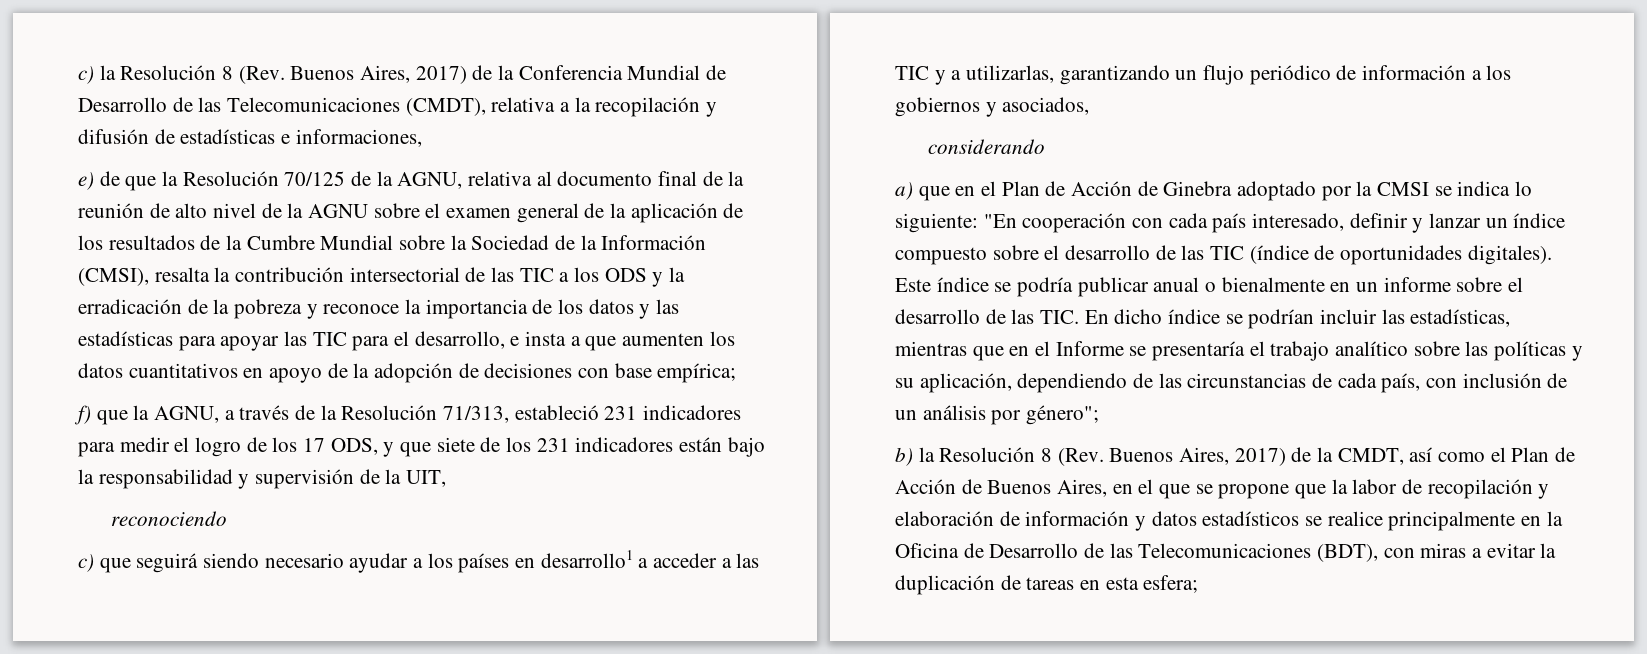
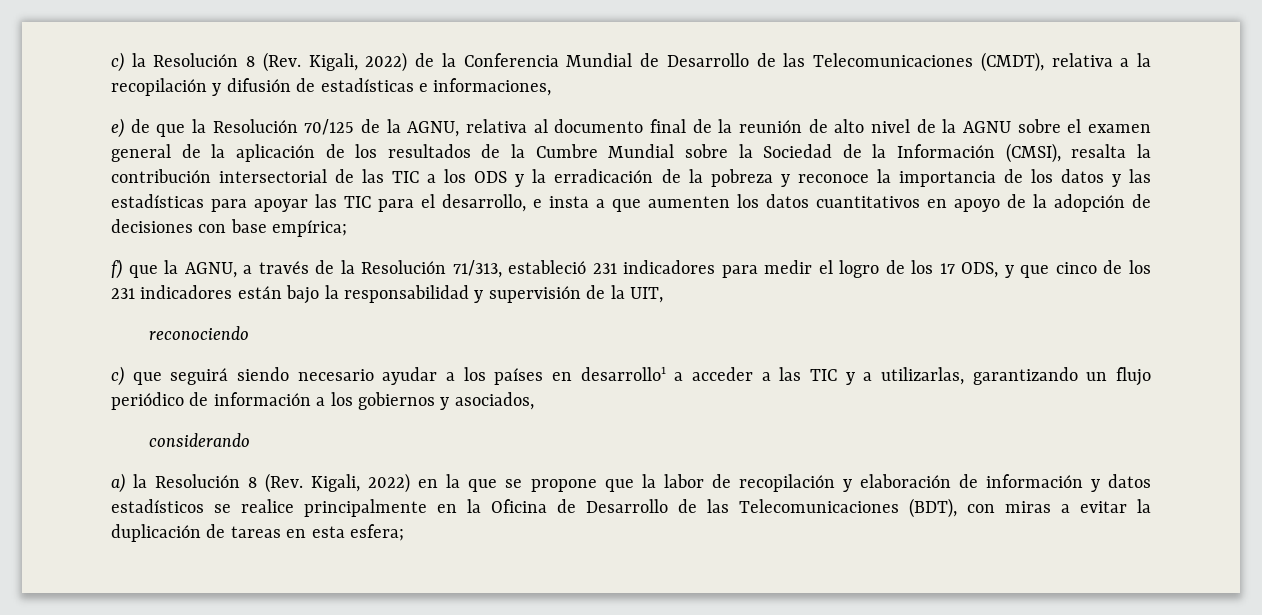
- c) la Resolución 8 (Rev. Buenos Aires, 2017) de la Conferencia Mundial de Desarrollo de las Telecomunicaciones (CMDT), relativa a la recopilación y difusión de estadísticas e informaciones,
+ c) la Resolución 8 (Rev. Kigali, 2022) de la Conferencia Mundial de Desarrollo de las Telecomunicaciones (CMDT), relativa a la recopilación y difusión de estadísticas e informaciones,
- f) que la AGNU, a través de la Resolución 71/313, estableció 231 indicadores para medir el logro de los 17 ODS, y que siete de los 231 indicadores están bajo la responsabilidad y supervisión de la UIT,
+ f) que la AGNU, a través de la Resolución 71/313, estableció 231 indicadores para medir el logro de los 17 ODS, y que cinco de los 231 indicadores están bajo la responsabilidad y supervisión de la UIT,
- a) que en el Plan de Acción de Ginebra adoptado por la CMSI se indica lo siguiente: "En cooperación con cada país interesado, definir y lanzar un índice compuesto sobre el desarrollo de las TIC (índice de oportunidades digitales). Este índice se podría publicar anual o bienalmente en un informe sobre el desarrollo de las TIC. En dicho índice se podrían incluir las estadísticas, mientras que en el Informe se presentaría el trabajo analítico sobre las políticas y su aplicación, dependiendo de las circunstancias de cada país, con inclusión de un análisis por género";
- b) la Resolución 8 (Rev. Buenos Aires, 2017) de la CMDT, así como el Plan de Acción de Buenos Aires, en el que se propone que la labor de recopilación y elaboración de información y datos estadísticos se realice principalmente en la Oficina de Desarrollo de las Telecomunicaciones (BDT), con miras a evitar la duplicación de tareas en esta esfera;
+ a) la Resolución 8 (Rev. Kigali, 2022) en la que se propone que la labor de recopilación y elaboración de información y datos estadísticos se realice principalmente en la Oficina de Desarrollo de las Telecomunicaciones (BDT), con miras a evitar la duplicación de tareas en esta esfera;

